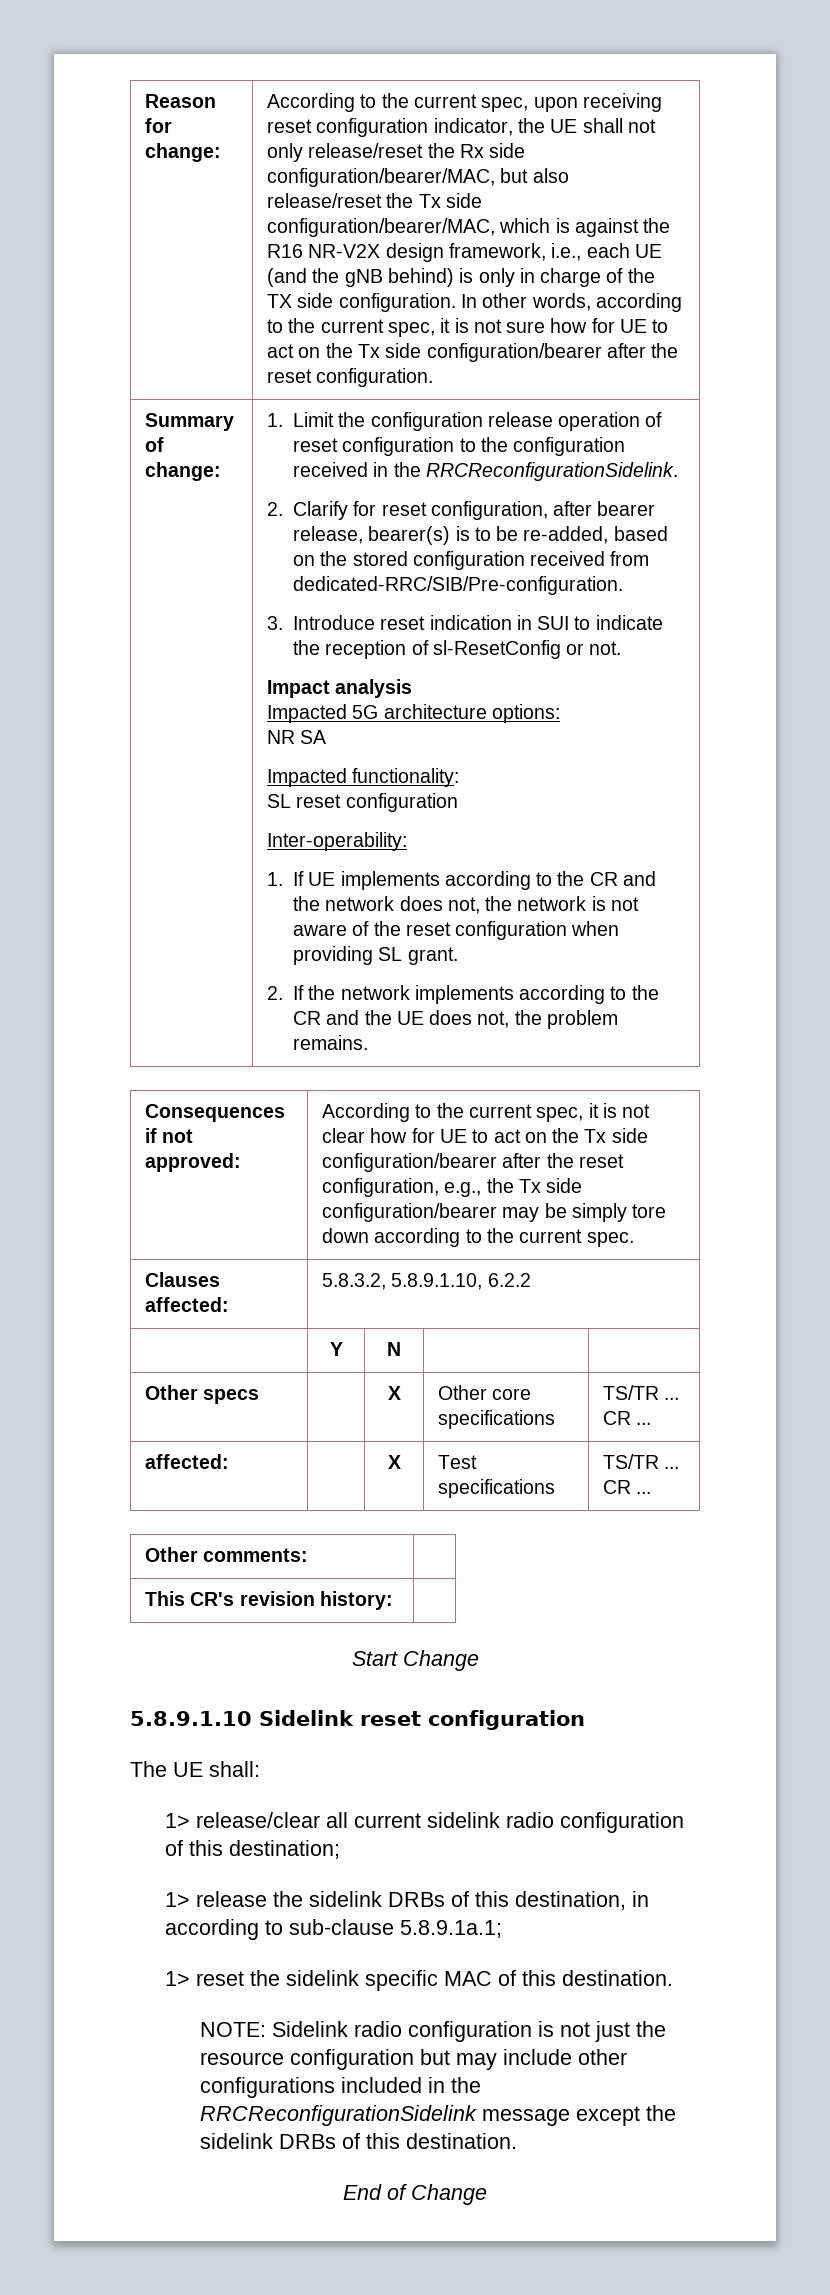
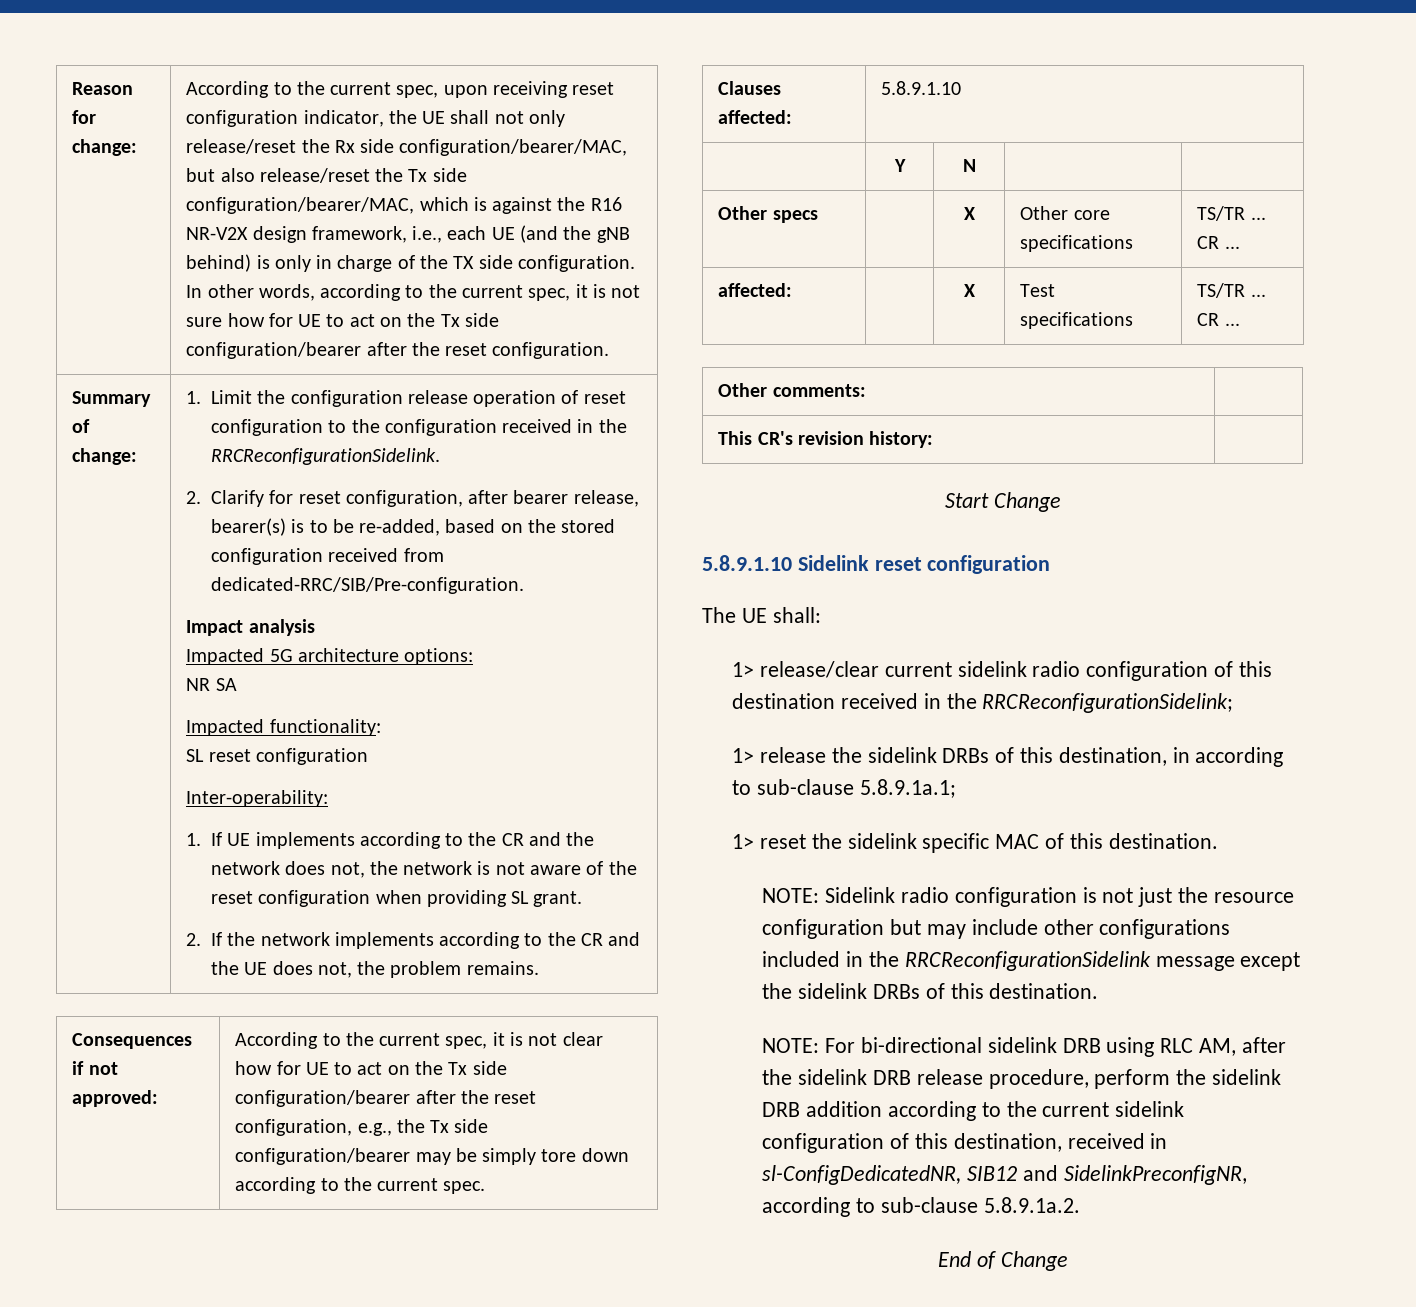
- 3. Introduce reset indication in SUI to indicate the reception of sl-ResetConfig or not.
- Clauses affected: | 5.8.3.2, 5.8.9.1.10, 6.2.2
+ Clauses affected: | 5.8.9.1.10
- 1> release/clear all current sidelink radio configuration of this destination;
+ 1> release/clear current sidelink radio configuration of this destination received in the RRCReconfigurationSidelink;
+ NOTE: For bi-directional sidelink DRB using RLC AM, after the sidelink DRB release procedure, perform the sidelink DRB addition according to the current sidelink configuration of this destination, received in sl-ConfigDedicatedNR, SIB12 and SidelinkPreconfigNR, according to sub-clause 5.8.9.1a.2.

